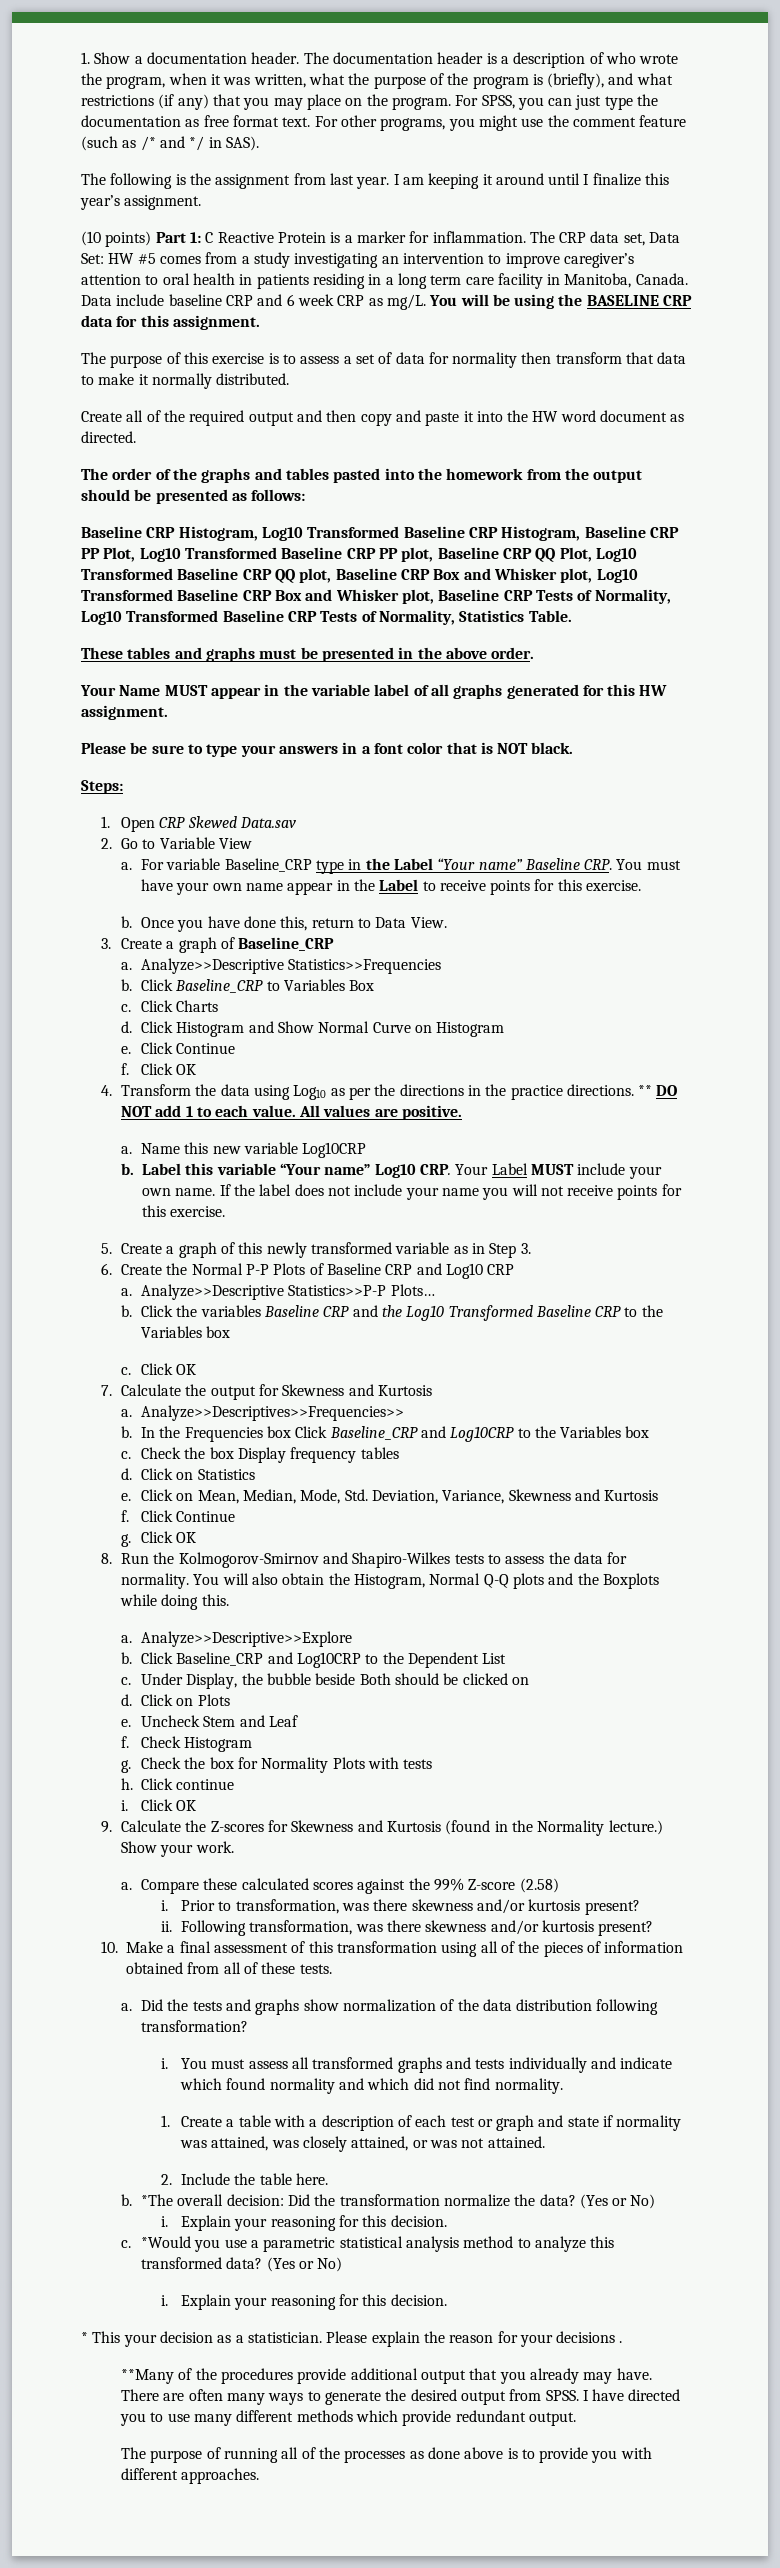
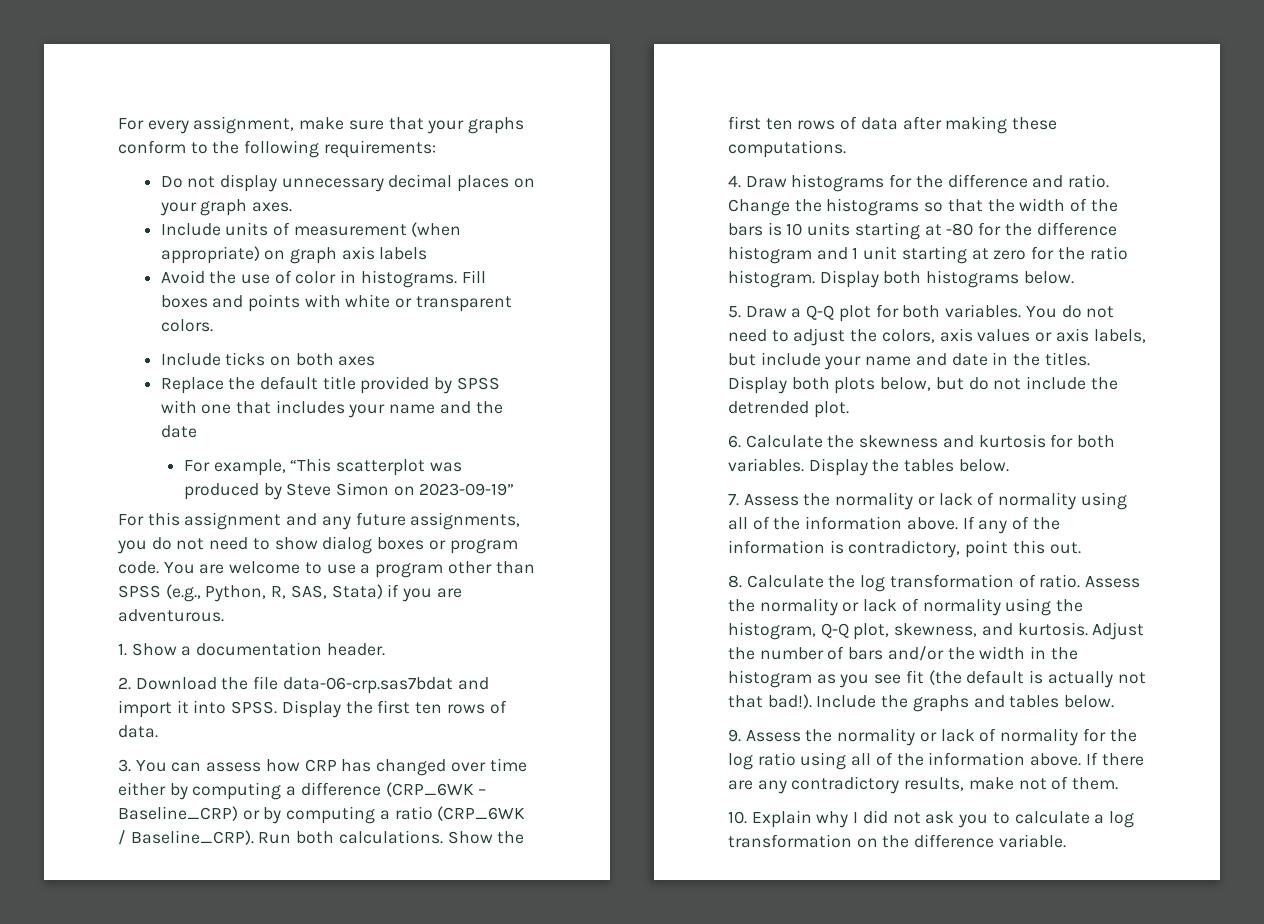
+ For every assignment, make sure that your graphs conform to the following requirements:
+ Do not display unnecessary decimal places on your graph axes.
+ Include units of measurement (when appropriate) on graph axis labels
+ Avoid the use of color in histograms. Fill boxes and points with white or transparent colors.
+ Include ticks on both axes
+ Replace the default title provided by SPSS with one that includes your name and the date
+ For example, “This scatterplot was produced by Steve Simon on 2023-09-19”
+ For this assignment and any future assignments, you do not need to show dialog boxes or program code. You are welcome to use a program other than SPSS (e.g., Python, R, SAS, Stata) if you are adventurous.
- 1. Show a documentation header. The documentation header is a description of who wrote the program, when it was written, what the purpose of the program is (briefly), and what restrictions (if any) that you may place on the program. For SPSS, you can just type the documentation as free format text. For other programs, you might use the comment feature (such as /* and */ in SAS).
- The following is the assignment from last year. I am keeping it around until I finalize this year’s assignment.
- (10 points) Part 1: C Reactive Protein is a marker for inflammation. The CRP data set, Data Set: HW #5 comes from a study investigating an intervention to improve caregiver’s attention to oral health in patients residing in a long term care facility in Manitoba, Canada. Data include baseline CRP and 6 week CRP as mg/L. You will be using the BASELINE CRP data for this assignment.
- The purpose of this exercise is to assess a set of data for normality then transform that data to make it normally distributed.
- Create all of the required output and then copy and paste it into the HW word document as directed.
- The order of the graphs and tables pasted into the homework from the output should be presented as follows:
- Baseline CRP Histogram, Log10 Transformed Baseline CRP Histogram, Baseline CRP PP Plot, Log10 Transformed Baseline CRP PP plot, Baseline CRP QQ Plot, Log10 Transformed Baseline CRP QQ plot, Baseline CRP Box and Whisker plot, Log10 Transformed Baseline CRP Box and Whisker plot, Baseline CRP Tests of Normality, Log10 Transformed Baseline CRP Tests of Normality, Statistics Table.
- These tables and graphs must be presented in the above order.
- Your Name MUST appear in the variable label of all graphs generated for this HW assignment.
- Please be sure to type your answers in a font color that is NOT black.
- Steps:
- 1. Open CRP Skewed Data.sav
- 2. Go to Variable View
- a. For variable Baseline_CRP type in the Label “Your name” Baseline CRP. You must have your own name appear in the Label to receive points for this exercise.
- b. Once you have done this, return to Data View.
- 3. Create a graph of Baseline_CRP
- a. Analyze>>Descriptive Statistics>>Frequencies
- b. Click Baseline_CRP to Variables Box
- c. Click Charts
- d. Click Histogram and Show Normal Curve on Histogram
- e. Click Continue
- f. Click OK
- 4. Transform the data using Log10 as per the directions in the practice directions. ** DO NOT add 1 to each value. All values are positive.
- a. Name this new variable Log10CRP
- b. Label this variable “Your name” Log10 CRP. Your Label MUST include your own name. If the label does not include your name you will not receive points for this exercise.
- 5. Create a graph of this newly transformed variable as in Step 3.
- 6. Create the Normal P-P Plots of Baseline CRP and Log10 CRP
- a. Analyze>>Descriptive Statistics>>P-P Plots…
- b. Click the variables Baseline CRP and the Log10 Transformed Baseline CRP to the Variables box
- c. Click OK
- 7. Calculate the output for Skewness and Kurtosis
- a. Analyze>>Descriptives>>Frequencies>>
- b. In the Frequencies box Click Baseline_CRP and Log10CRP to the Variables box
- c. Check the box Display frequency tables
- d. Click on Statistics
- e. Click on Mean, Median, Mode, Std. Deviation, Variance, Skewness and Kurtosis
- f. Click Continue
- g. Click OK
- 8. Run the Kolmogorov-Smirnov and Shapiro-Wilkes tests to assess the data for normality. You will also obtain the Histogram, Normal Q-Q plots and the Boxplots while doing this.
- a. Analyze>>Descriptive>>Explore
- b. Click Baseline_CRP and Log10CRP to the Dependent List
- c. Under Display, the bubble beside Both should be clicked on
- d. Click on Plots
- e. Uncheck Stem and Leaf
- f. Check Histogram
- g. Check the box for Normality Plots with tests
- h. Click continue
- i. Click OK
- 9. Calculate the Z-scores for Skewness and Kurtosis (found in the Normality lecture.) Show your work.
- a. Compare these calculated scores against the 99% Z-score (2.58)
- i. Prior to transformation, was there skewness and/or kurtosis present?
- ii. Following transformation, was there skewness and/or kurtosis present?
- 10. Make a final assessment of this transformation using all of the pieces of information obtained from all of these tests.
- a. Did the tests and graphs show normalization of the data distribution following transformation?
- i. You must assess all transformed graphs and tests individually and indicate which found normality and which did not find normality.
- 1. Create a table with a description of each test or graph and state if normality was attained, was closely attained, or was not attained.
- 2. Include the table here.
- b. *The overall decision: Did the transformation normalize the data? (Yes or No)
- i. Explain your reasoning for this decision.
- c. *Would you use a parametric statistical analysis method to analyze this transformed data? (Yes or No)
- i. Explain your reasoning for this decision.
- * This your decision as a statistician. Please explain the reason for your decisions .
- **Many of the procedures provide additional output that you already may have. There are often many ways to generate the desired output from SPSS. I have directed you to use many different methods which provide redundant output.
- The purpose of running all of the processes as done above is to provide you with different approaches.
+ 1. Show a documentation header.
+ 2. Download the file data-06-crp.sas7bdat and import it into SPSS. Display the first ten rows of data.
+ 3. You can assess how CRP has changed over time either by computing a difference (CRP_6WK – Baseline_CRP) or by computing a ratio (CRP_6WK / Baseline_CRP). Run both calculations. Show the first ten rows of data after making these computations.
+ 4. Draw histograms for the difference and ratio. Change the histograms so that the width of the bars is 10 units starting at -80 for the difference histogram and 1 unit starting at zero for the ratio histogram. Display both histograms below.
+ 5. Draw a Q-Q plot for both variables. You do not need to adjust the colors, axis values or axis labels, but include your name and date in the titles. Display both plots below, but do not include the detrended plot.
+ 6. Calculate the skewness and kurtosis for both variables. Display the tables below.
+ 7. Assess the normality or lack of normality using all of the information above. If any of the information is contradictory, point this out.
+ 8. Calculate the log transformation of ratio. Assess the normality or lack of normality using the histogram, Q-Q plot, skewness, and kurtosis. Adjust the number of bars and/or the width in the histogram as you see fit (the default is actually not that bad!). Include the graphs and tables below.
+ 9. Assess the normality or lack of normality for the log ratio using all of the information above. If there are any contradictory results, make not of them.
+ 10. Explain why I did not ask you to calculate a log transformation on the difference variable.

